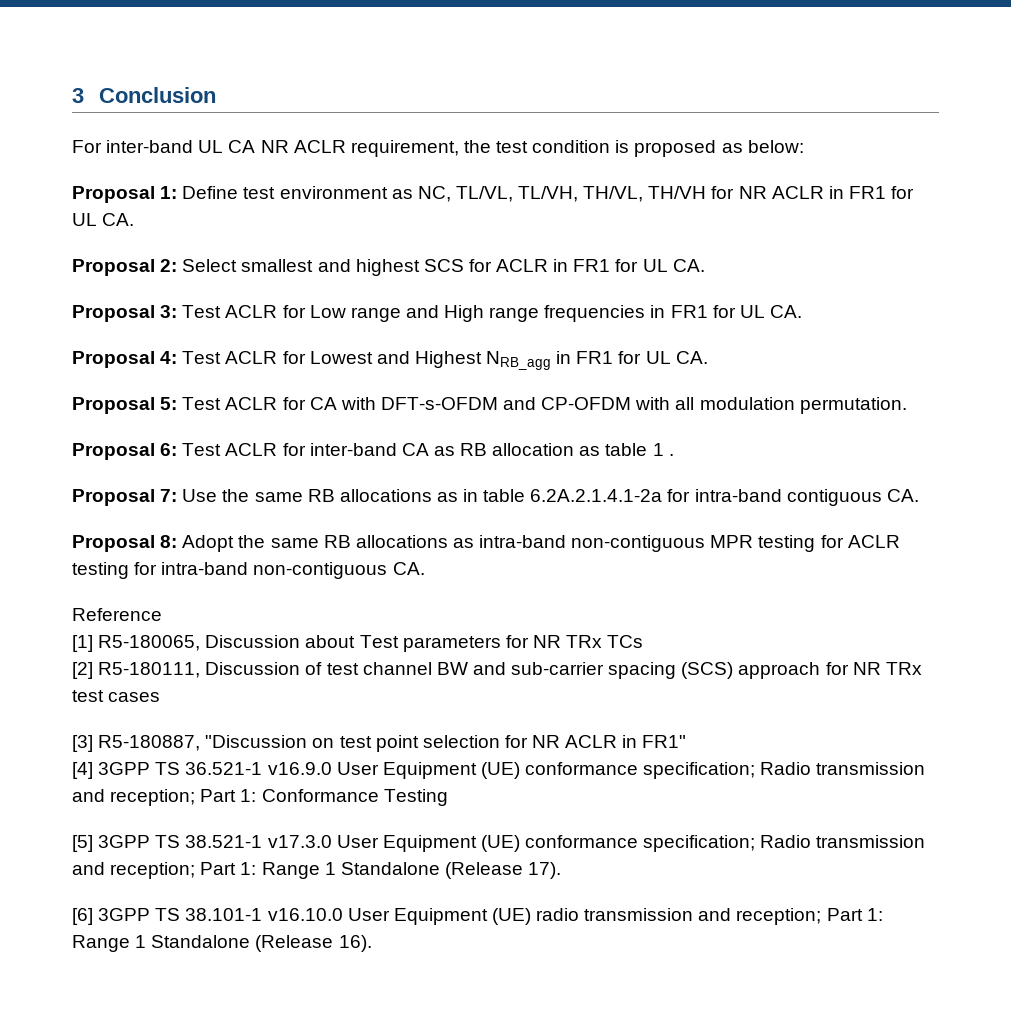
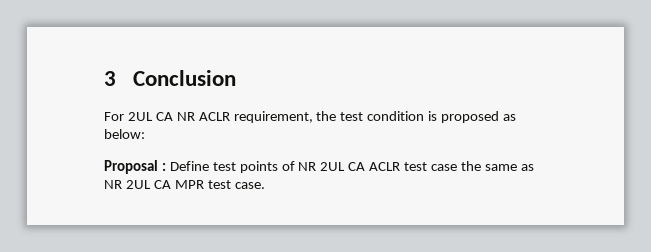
- For inter-band UL CA NR ACLR requirement, the test condition is proposed as below:
+ For 2UL CA NR ACLR requirement, the test condition is proposed as below:
- Proposal 1: Define test environment as NC, TL/VL, TL/VH, TH/VL, TH/VH for NR ACLR in FR1 for UL CA.
- Proposal 2: Select smallest and highest SCS for ACLR in FR1 for UL CA.
- Proposal 3: Test ACLR for Low range and High range frequencies in FR1 for UL CA.
- Proposal 4: Test ACLR for Lowest and Highest NRB_agg in FR1 for UL CA.
- Proposal 5: Test ACLR for CA with DFT-s-OFDM and CP-OFDM with all modulation permutation.
- Proposal 6: Test ACLR for inter-band CA as RB allocation as table 1 .
- Proposal 7: Use the same RB allocations as in table 6.2A.2.1.4.1-2a for intra-band contiguous CA.
- Proposal 8: Adopt the same RB allocations as intra-band non-contiguous MPR testing for ACLR testing for intra-band non-contiguous CA.
- Reference
- [1] R5-180065, Discussion about Test parameters for NR TRx TCs
- [2] R5-180111, Discussion of test channel BW and sub-carrier spacing (SCS) approach for NR TRx test cases
- [3] R5-180887, "Discussion on test point selection for NR ACLR in FR1"
- [4] 3GPP TS 36.521-1 v16.9.0 User Equipment (UE) conformance specification; Radio transmission and reception; Part 1: Conformance Testing
- [5] 3GPP TS 38.521-1 v17.3.0 User Equipment (UE) conformance specification; Radio transmission and reception; Part 1: Range 1 Standalone (Release 17).
- [6] 3GPP TS 38.101-1 v16.10.0 User Equipment (UE) radio transmission and reception; Part 1: Range 1 Standalone (Release 16).
+ Proposal : Define test points of NR 2UL CA ACLR test case the same as NR 2UL CA MPR test case.

